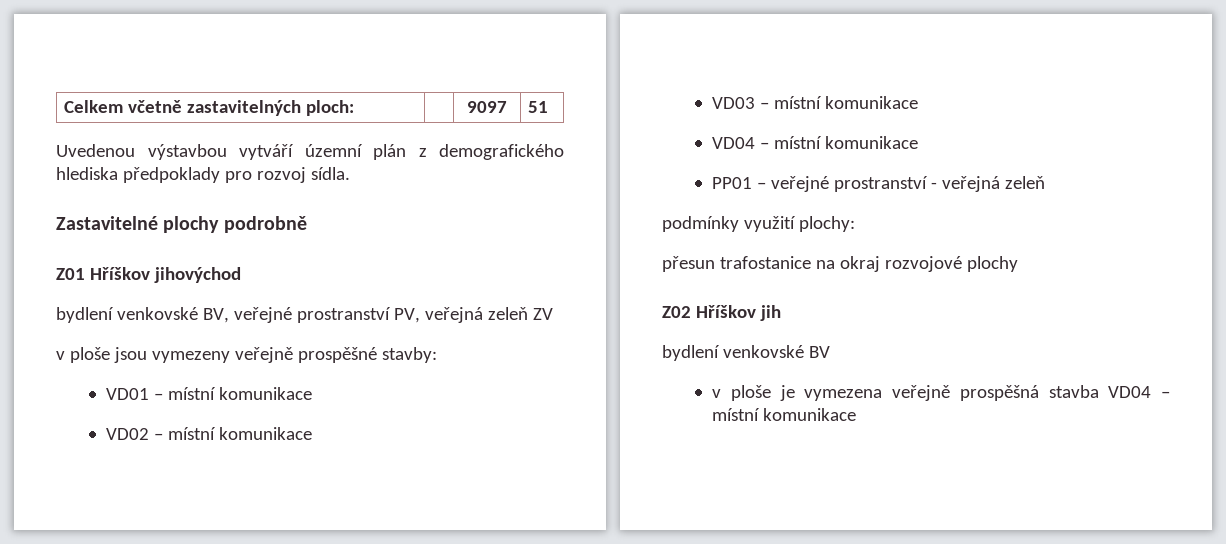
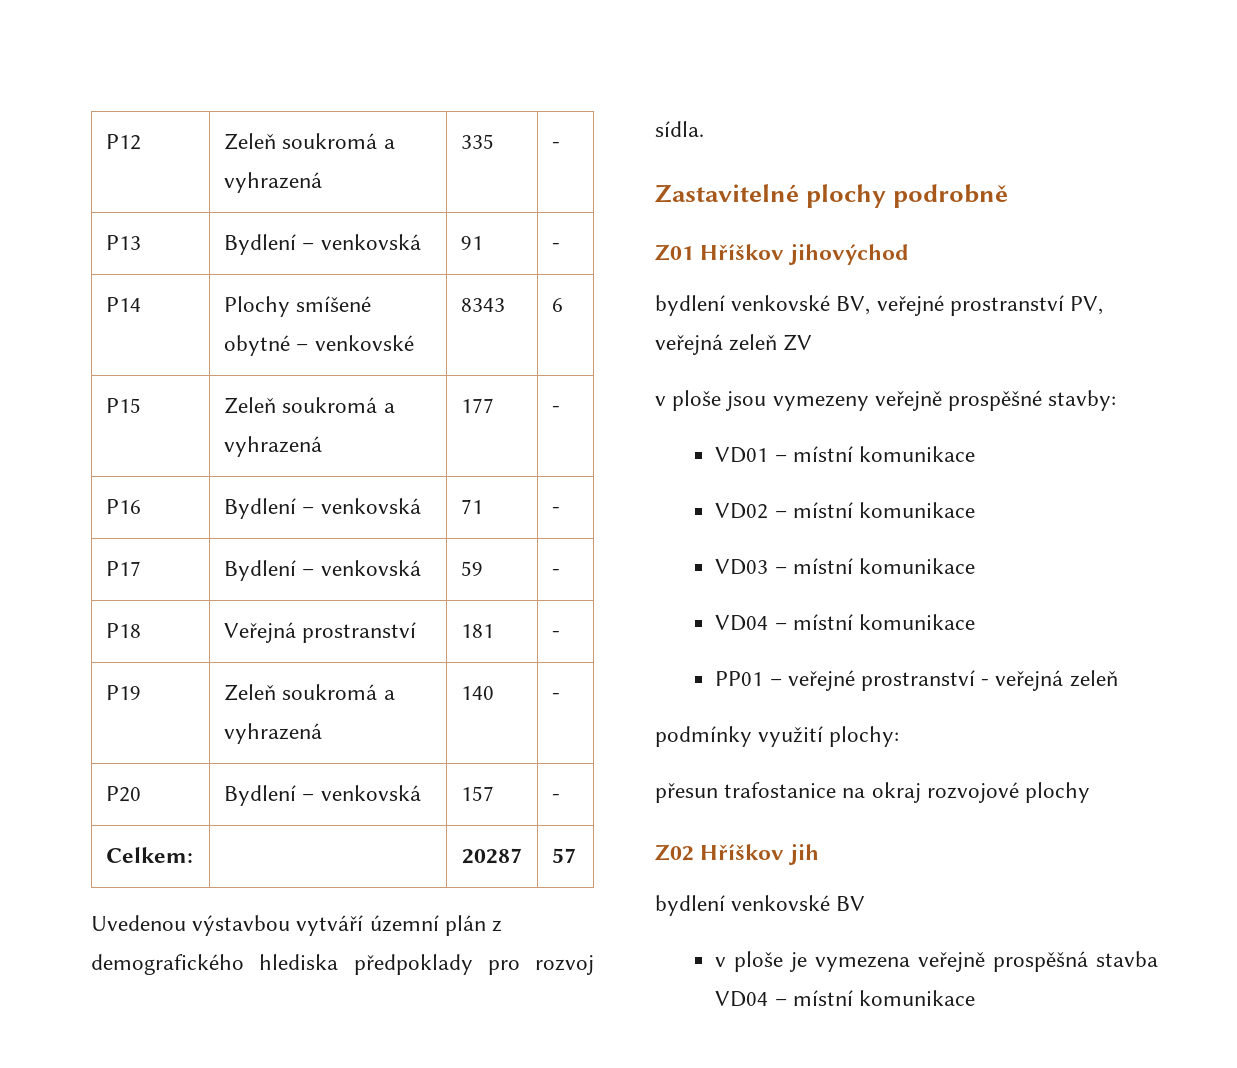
- Celkem včetně zastavitelných ploch: | | 9097 | 51
+ P12 | Zeleň soukromá a vyhrazená | 335 | -
+ P13 | Bydlení – venkovská | 91 | -
+ P14 | Plochy smíšené obytné – venkovské | 8343 | 6
+ P15 | Zeleň soukromá a vyhrazená | 177 | -
+ P16 | Bydlení – venkovská | 71 | -
+ P17 | Bydlení – venkovská | 59 | -
+ P18 | Veřejná prostranství | 181 | -
+ P19 | Zeleň soukromá a vyhrazená | 140 | -
+ P20 | Bydlení – venkovská | 157 | -
+ Celkem: | | 20287 | 57

